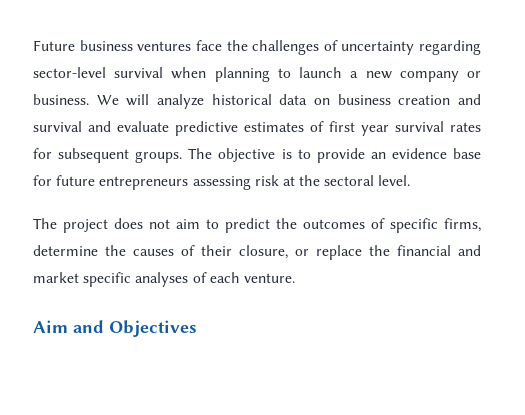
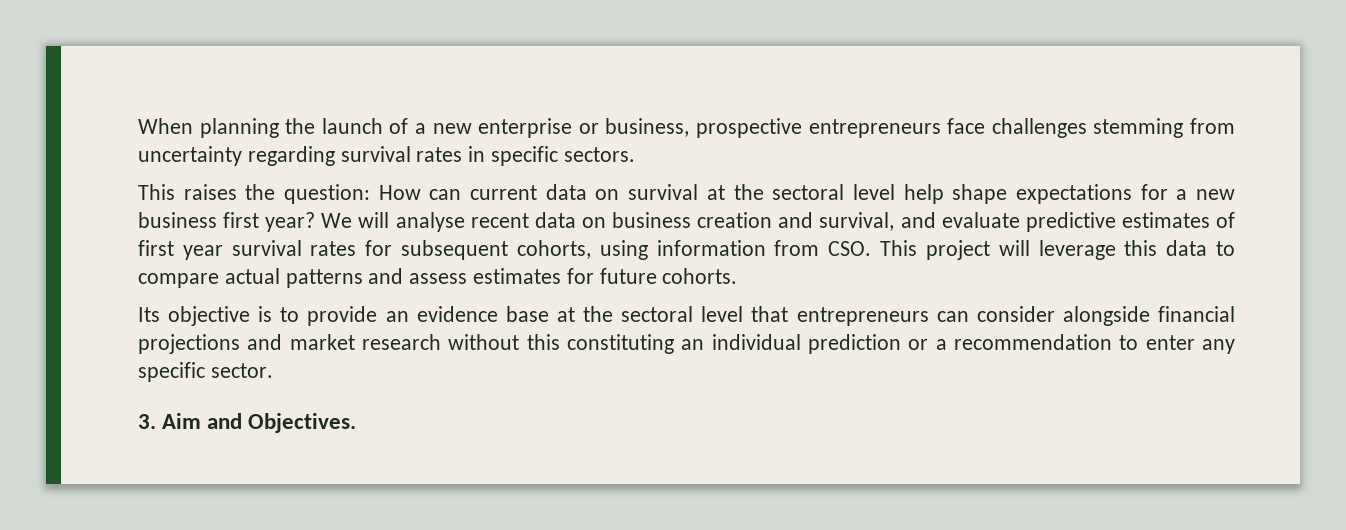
- Future business ventures face the challenges of uncertainty regarding sector-level survival when planning to launch a new company or business. We will analyze historical data on business creation and survival and evaluate predictive estimates of first year survival rates for subsequent groups. The objective is to provide an evidence base for future entrepreneurs assessing risk at the sectoral level.
- The project does not aim to predict the outcomes of specific firms, determine the causes of their closure, or replace the financial and market specific analyses of each venture.
- Aim and Objectives
+ When planning the launch of a new enterprise or business, prospective entrepreneurs face challenges stemming from uncertainty regarding survival rates in specific sectors.
+ This raises the question: How can current data on survival at the sectoral level help shape expectations for a new business first year? We will analyse recent data on business creation and survival, and evaluate predictive estimates of first year survival rates for subsequent cohorts, using information from CSO. This project will leverage this data to compare actual patterns and assess estimates for future cohorts.
+ Its objective is to provide an evidence base at the sectoral level that entrepreneurs can consider alongside financial projections and market research without this constituting an individual prediction or a recommendation to enter any specific sector.
+ 3. Aim and Objectives.

